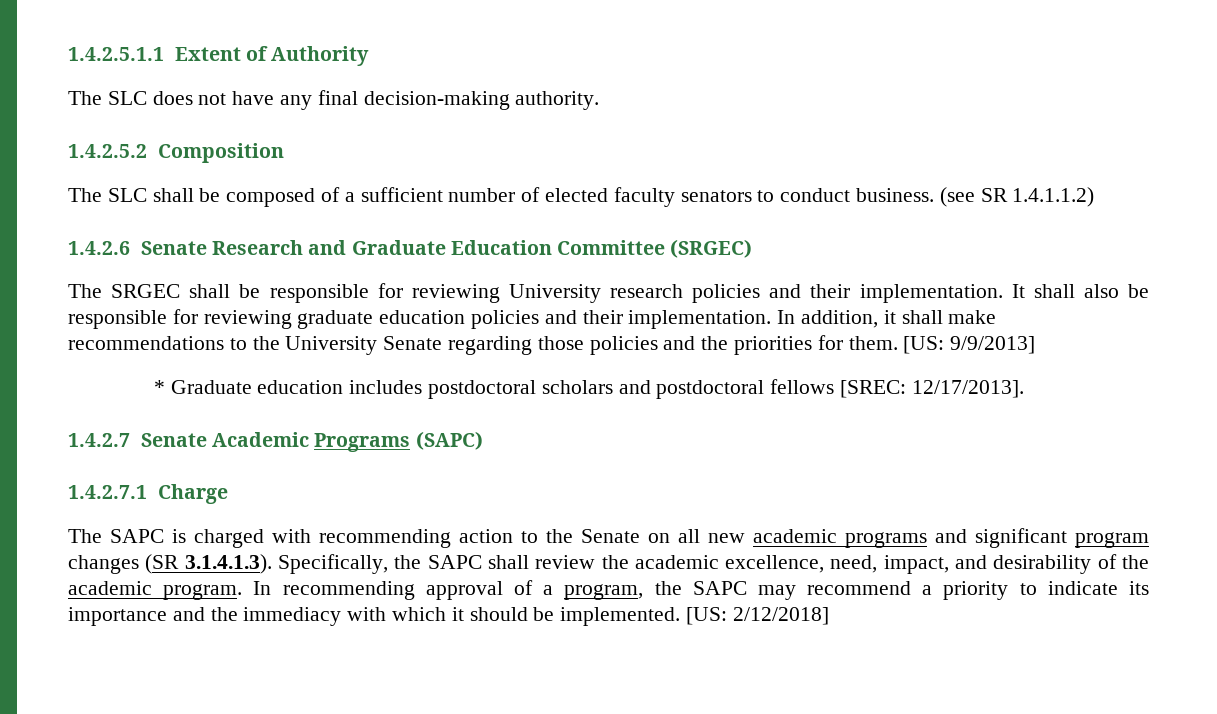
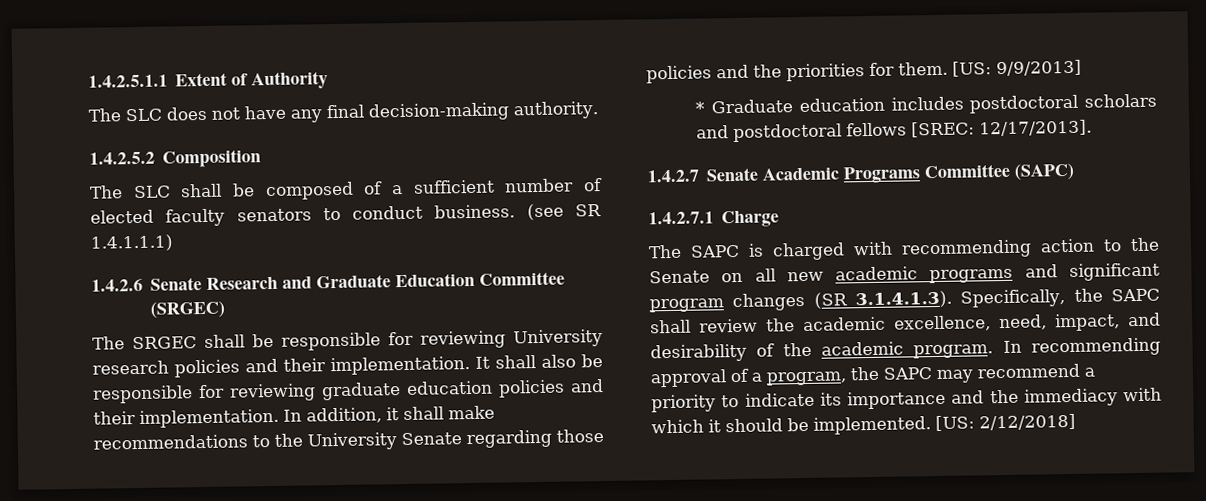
- (see SR 1.4.1.1.2)
+ (see SR 1.4.1.1.1)
- 1.4.2.7 Senate Academic Programs (SAPC)
+ 1.4.2.7 Senate Academic Programs Committee (SAPC)

